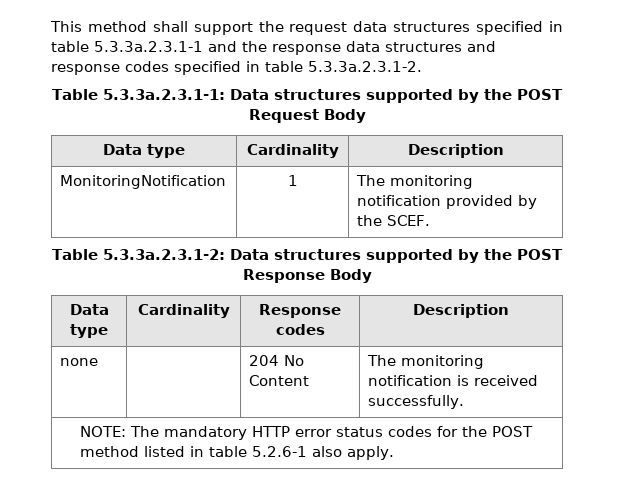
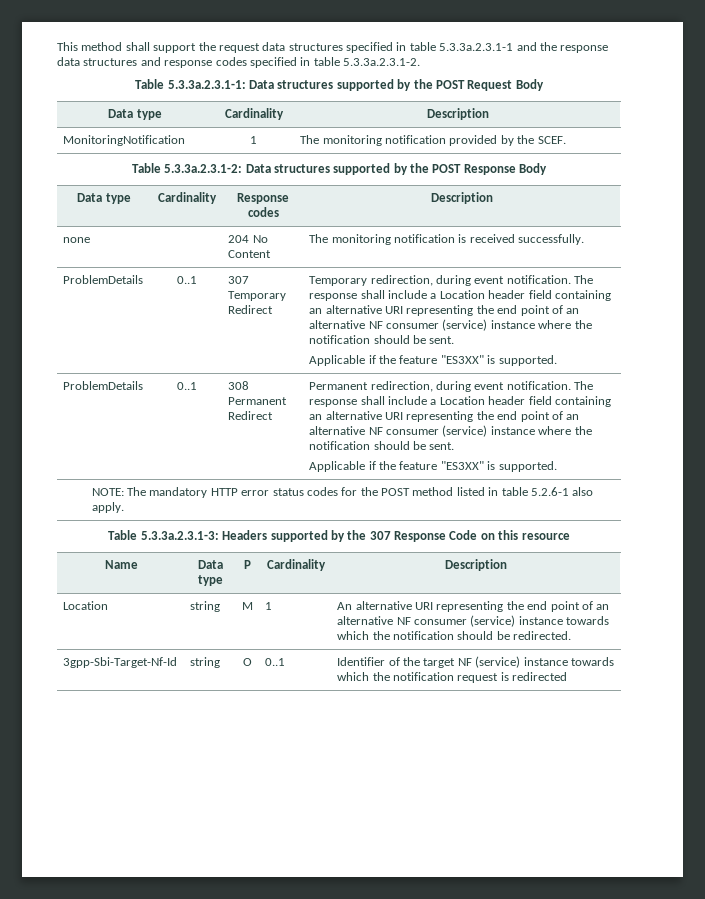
+ ProblemDetails | 0..1 | 307 Temporary Redirect | Temporary redirection, during event notification. The response shall include a Location header field containing an alternative URI representing the end point of an alternative NF consumer (service) instance where the notification should be sent.
+ Applicable if the feature "ES3XX" is supported.
+ ProblemDetails | 0..1 | 308 Permanent Redirect | Permanent redirection, during event notification. The response shall include a Location header field containing an alternative URI representing the end point of an alternative NF consumer (service) instance where the notification should be sent.
+ Applicable if the feature "ES3XX" is supported.
+ Table 5.3.3a.2.3.1-3: Headers supported by the 307 Response Code on this resource
+ Name | Data type | P | Cardinality | Description
+ Location | string | M | 1 | An alternative URI representing the end point of an alternative NF consumer (service) instance towards which the notification should be redirected.
+ 3gpp-Sbi-Target-Nf-Id | string | O | 0..1 | Identifier of the target NF (service) instance towards which the notification request is redirected

